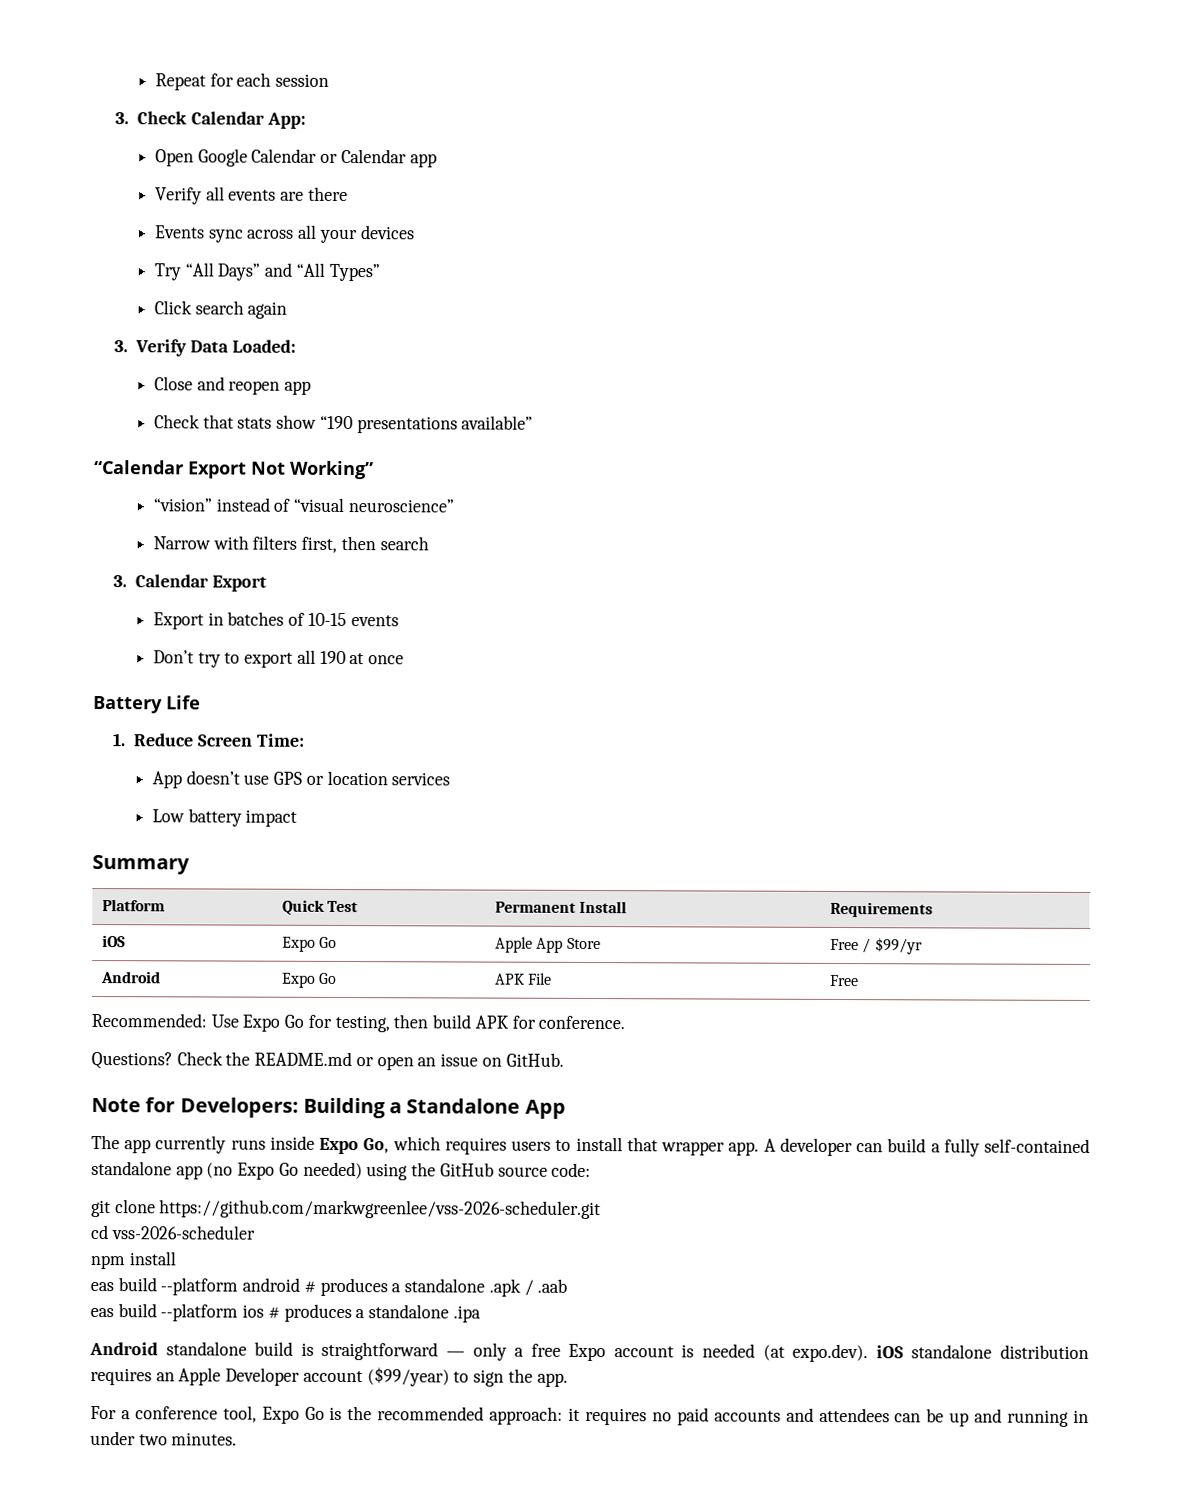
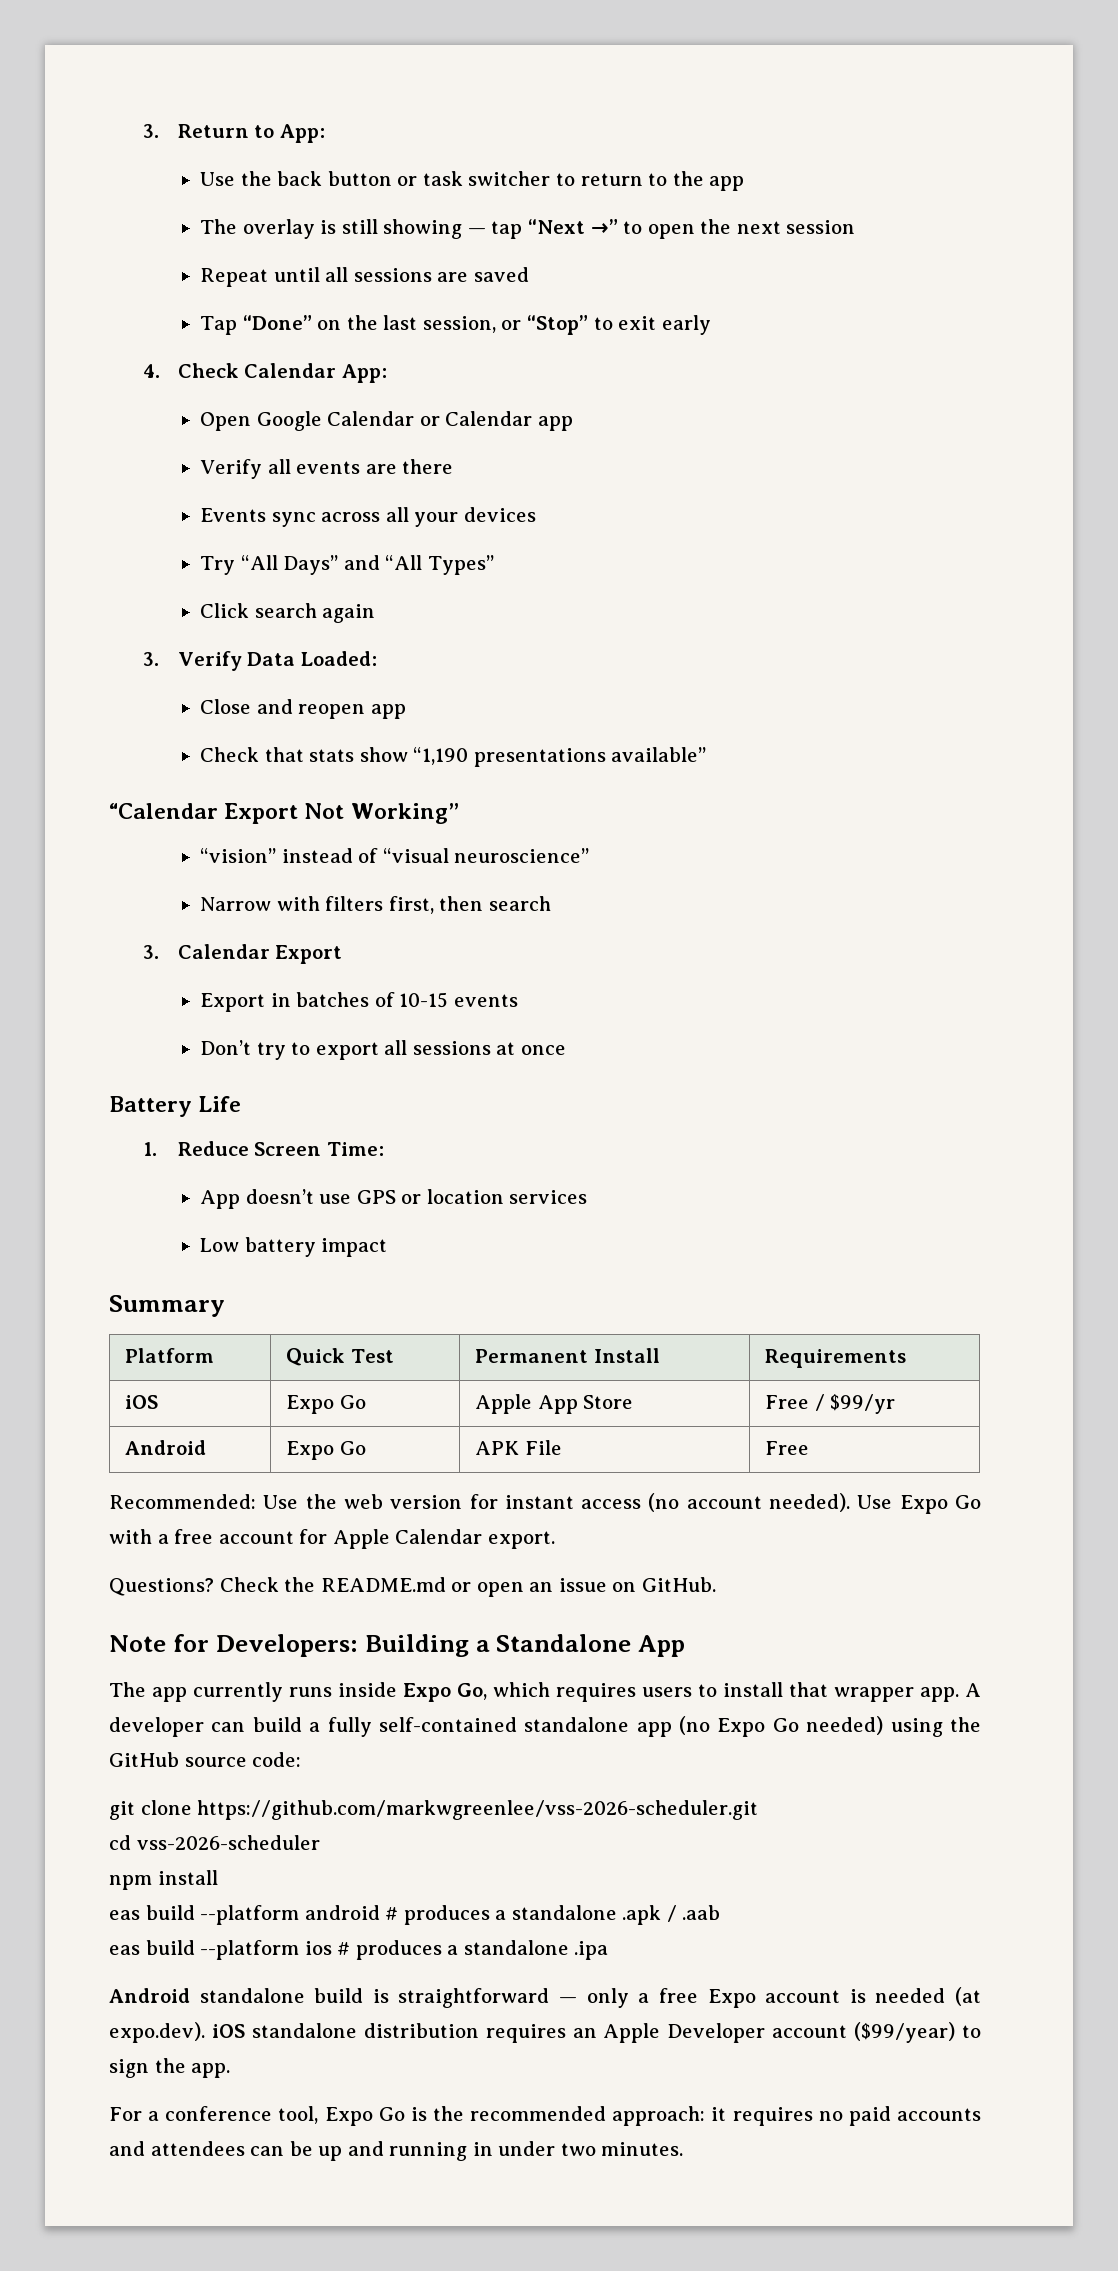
- Repeat for each session
- 3. Check Calendar App:
+ 3. Return to App:
+ Use the back button or task switcher to return to the app
+ The overlay is still showing — tap “Next →” to open the next session
+ Repeat until all sessions are saved
+ Tap “Done” on the last session, or “Stop” to exit early
+ 4. Check Calendar App:
- Check that stats show “190 presentations available”
+ Check that stats show “1,190 presentations available”
- Don’t try to export all 190 at once
+ Don’t try to export all sessions at once
- Recommended: Use Expo Go for testing, then build APK for conference.
+ Recommended: Use the web version for instant access (no account needed). Use Expo Go with a free account for Apple Calendar export.

